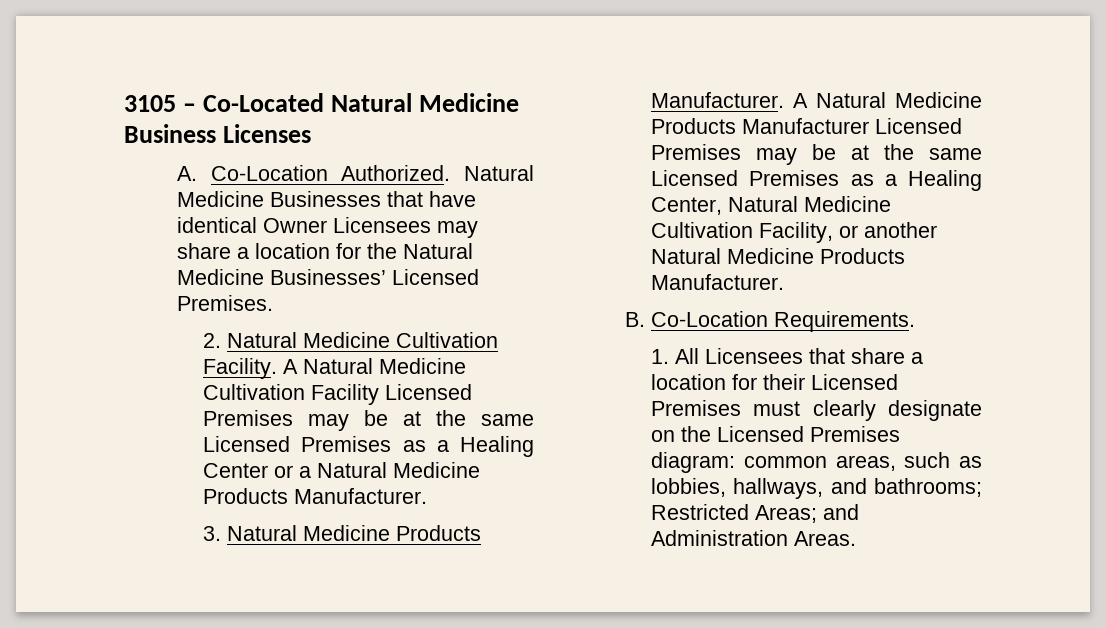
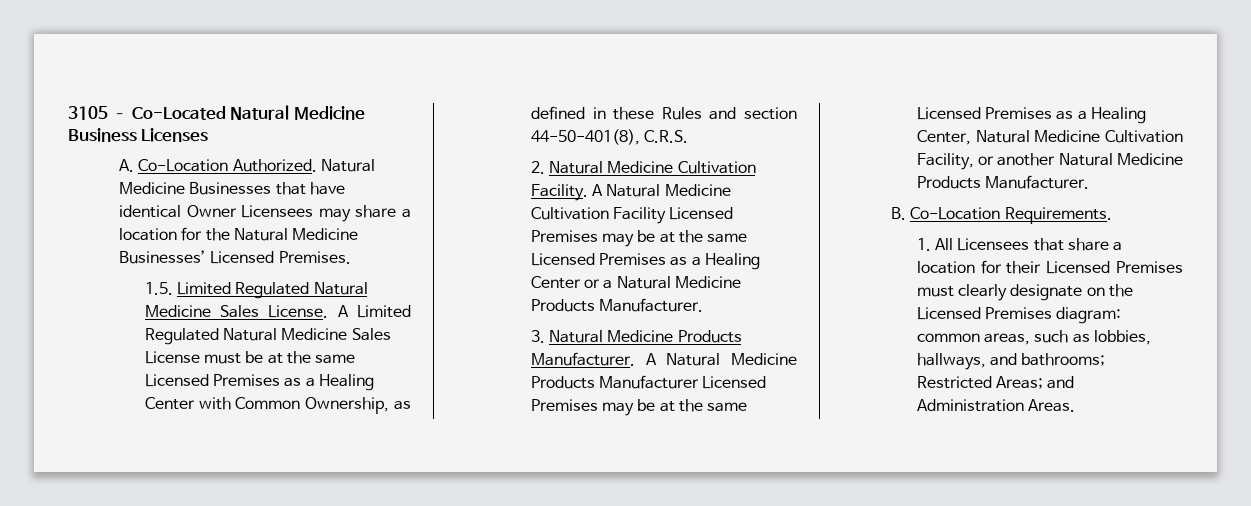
+ 1.5. Limited Regulated Natural Medicine Sales License. A Limited Regulated Natural Medicine Sales License must be at the same Licensed Premises as a Healing Center with Common Ownership, as defined in these Rules and section 44-50-401(8), C.R.S.

